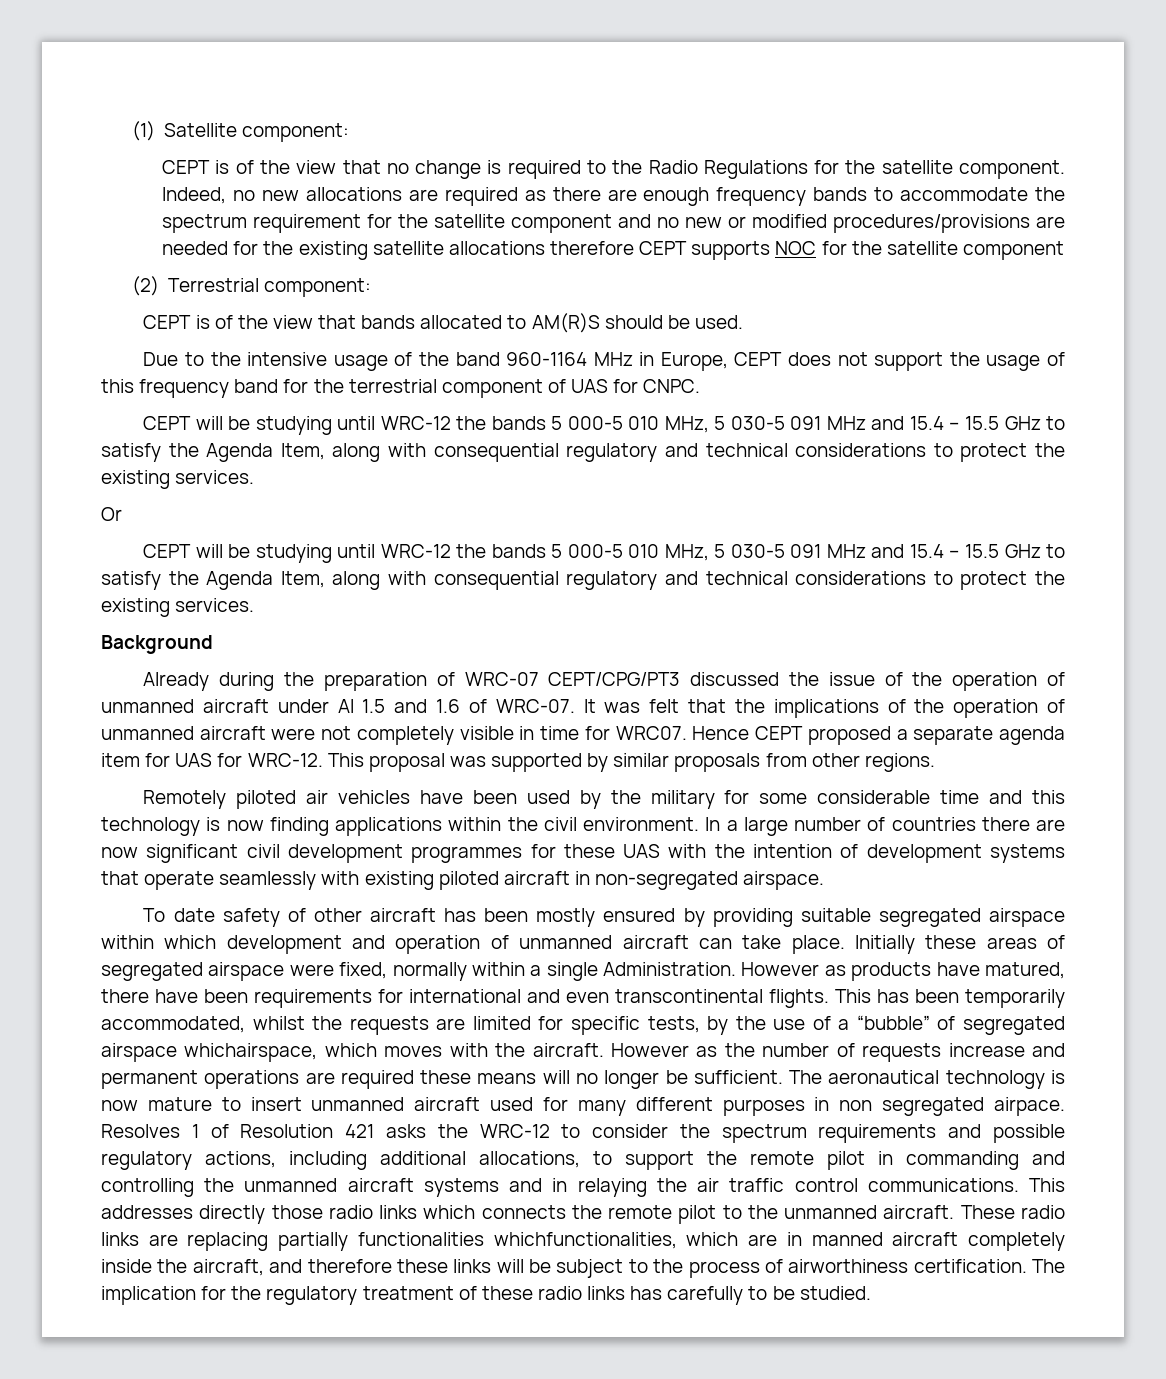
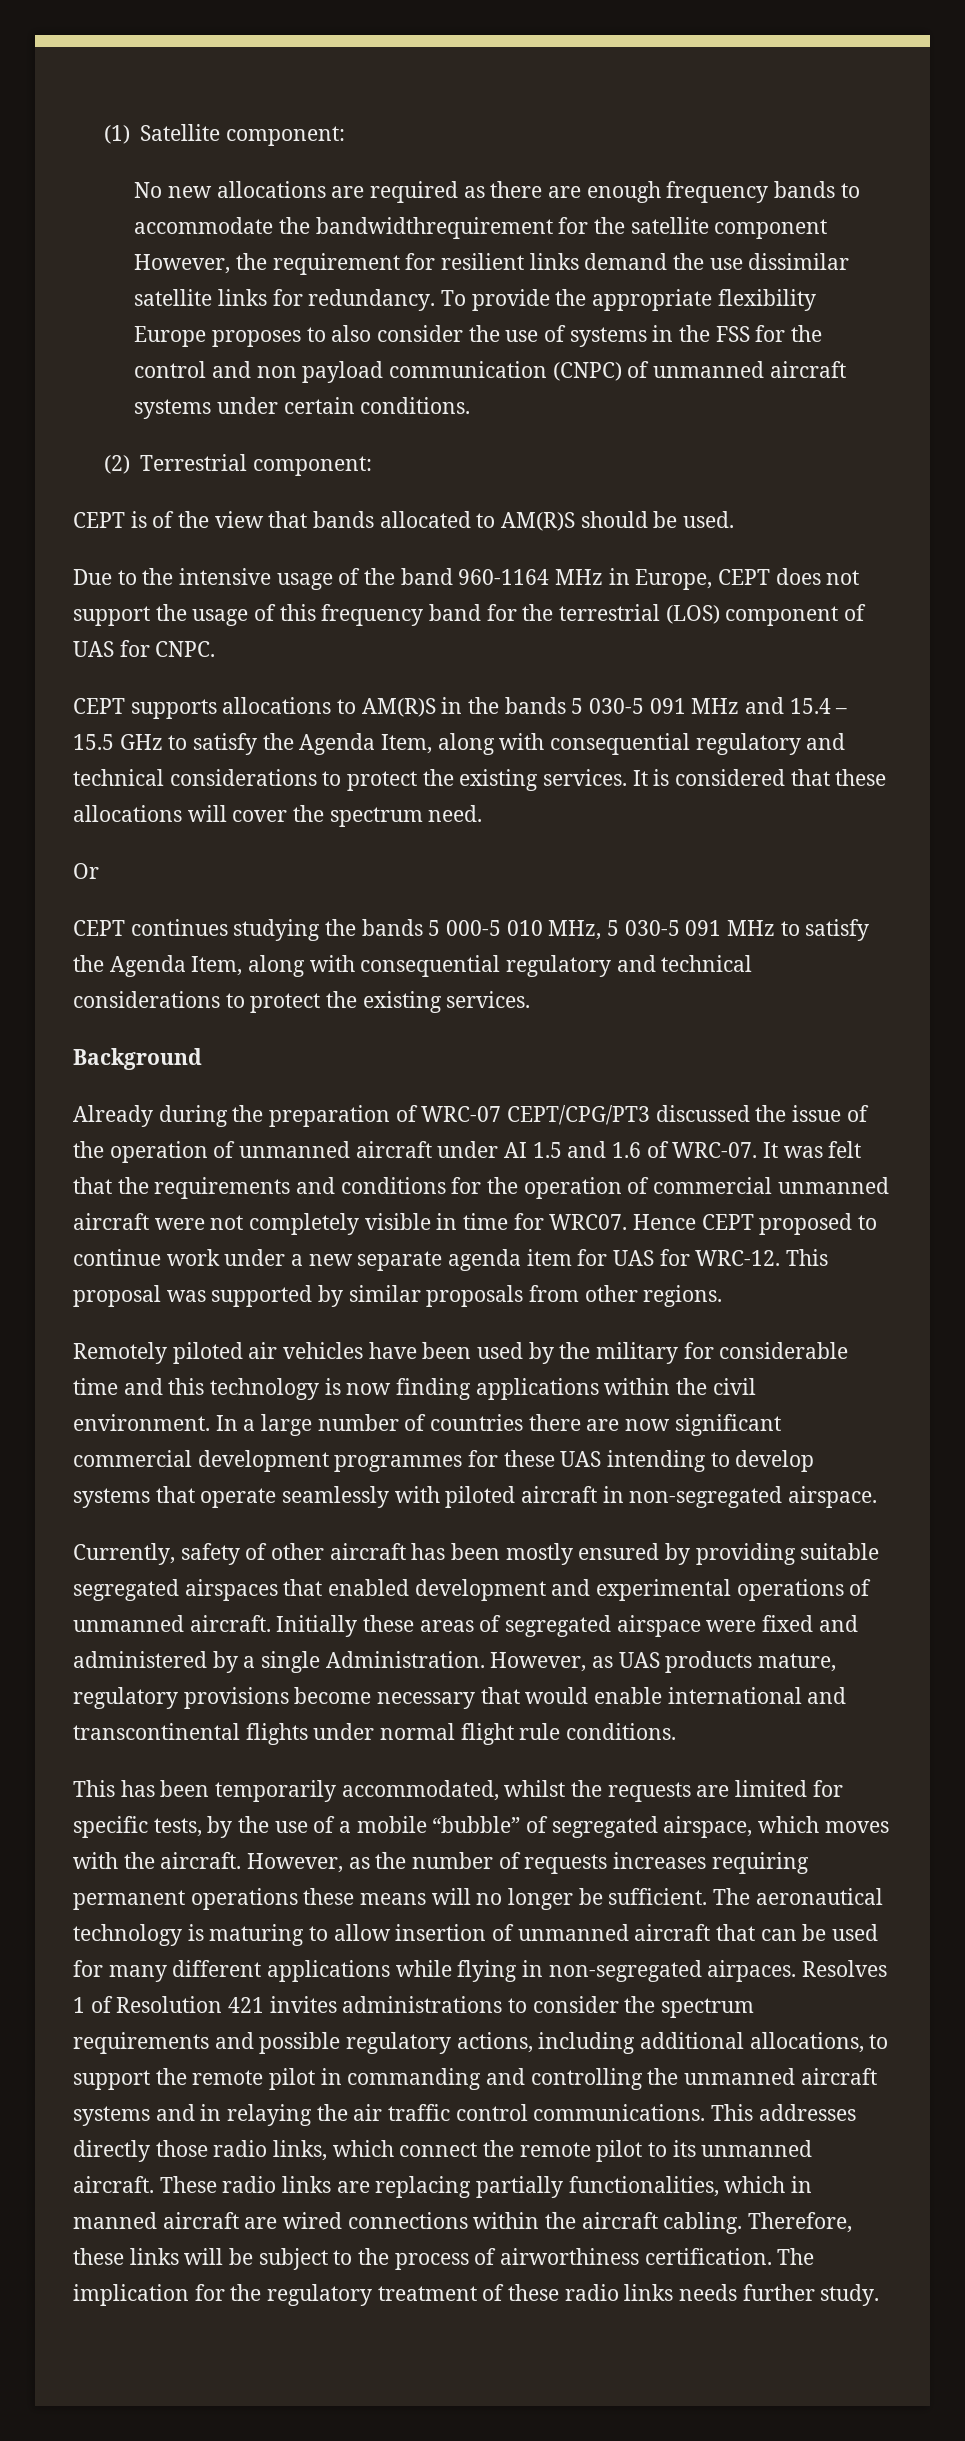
- CEPT is of the view that no change is required to the Radio Regulations for the satellite component. Indeed, no new allocations are required as there are enough frequency bands to accommodate the spectrum requirement for the satellite component and no new or modified procedures/provisions are needed for the existing satellite allocations therefore CEPT supports NOC for the satellite component
+ No new allocations are required as there are enough frequency bands to accommodate the bandwidthrequirement for the satellite component However, the requirement for resilient links demand the use dissimilar satellite links for redundancy. To provide the appropriate flexibility Europe proposes to also consider the use of systems in the FSS for the control and non payload communication (CNPC) of unmanned aircraft systems under certain conditions.
- Due to the intensive usage of the band 960-1164 MHz in Europe, CEPT does not support the usage of this frequency band for the terrestrial component of UAS for CNPC.
- CEPT will be studying until WRC-12 the bands 5 000-5 010 MHz, 5 030-5 091 MHz and 15.4 – 15.5 GHz to satisfy the Agenda Item, along with consequential regulatory and technical considerations to protect the existing services.
+ Due to the intensive usage of the band 960-1164 MHz in Europe, CEPT does not support the usage of this frequency band for the terrestrial (LOS) component of UAS for CNPC.
+ CEPT supports allocations to AM(R)S in the bands 5 030-5 091 MHz and 15.4 – 15.5 GHz to satisfy the Agenda Item, along with consequential regulatory and technical considerations to protect the existing services. It is considered that these allocations will cover the spectrum need.
  Or
- CEPT will be studying until WRC-12 the bands 5 000-5 010 MHz, 5 030-5 091 MHz and 15.4 – 15.5 GHz to satisfy the Agenda Item, along with consequential regulatory and technical considerations to protect the existing services.
+ CEPT continues studying the bands 5 000-5 010 MHz, 5 030-5 091 MHz to satisfy the Agenda Item, along with consequential regulatory and technical considerations to protect the existing services.
- It was felt that the implications of the operation of unmanned aircraft were not completely visible in time for WRC07.
+ It was felt that the requirements and conditions for the operation of commercial unmanned aircraft were not completely visible in time for WRC07.
- Hence CEPT proposed a separate agenda item for UAS for WRC-12.
+ Hence CEPT proposed to continue work under a new separate agenda item for UAS for WRC-12.
- Remotely piloted air vehicles have been used by the military for some considerable time and this technology is now finding applications within the civil environment.
+ Remotely piloted air vehicles have been used by the military for considerable time and this technology is now finding applications within the civil environment.
- In a large number of countries there are now significant civil development programmes for these UAS with the intention of development systems that operate seamlessly with existing piloted aircraft in non-segregated airspace.
+ In a large number of countries there are now significant commercial development programmes for these UAS intending to develop systems that operate seamlessly with piloted aircraft in non-segregated airspace.
- To date safety of other aircraft has been mostly ensured by providing suitable segregated airspace within which development and operation of unmanned aircraft can take place.
+ Currently, safety of other aircraft has been mostly ensured by providing suitable segregated airspaces that enabled development and experimental operations of unmanned aircraft.
- Initially these areas of segregated airspace were fixed, normally within a single Administration. However as products have matured, there have been requirements for international and even transcontinental flights. This has been temporarily accommodated, whilst the requests are limited for specific tests, by the use of a “bubble” of segregated airspace whichairspace, which moves with the aircraft.
+ Initially these areas of segregated airspace were fixed and administered by a single Administration. However, as UAS products mature, regulatory provisions become necessary that would enable international and transcontinental flights under normal flight rule conditions.
+ This has been temporarily accommodated, whilst the requests are limited for specific tests, by the use of a mobile “bubble” of segregated airspace, which moves with the aircraft.
- However as the number of requests increase and permanent operations are required these means will no longer be sufficient.
+ However, as the number of requests increases requiring permanent operations these means will no longer be sufficient.
- The aeronautical technology is now mature to insert unmanned aircraft used for many different purposes in non segregated airpace.
+ The aeronautical technology is maturing to allow insertion of unmanned aircraft that can be used for many different applications while flying in non-segregated airpaces.
- Resolves 1 of Resolution 421 asks the WRC-12 to consider the spectrum requirements and possible regulatory actions, including additional allocations, to support the remote pilot in commanding and controlling the unmanned aircraft systems and in relaying the air traffic control communications.
+ Resolves 1 of Resolution 421 invites administrations to consider the spectrum requirements and possible regulatory actions, including additional allocations, to support the remote pilot in commanding and controlling the unmanned aircraft systems and in relaying the air traffic control communications.
- This addresses directly those radio links which connects the remote pilot to the unmanned aircraft.
+ This addresses directly those radio links, which connect the remote pilot to its unmanned aircraft.
- These radio links are replacing partially functionalities whichfunctionalities, which are in manned aircraft completely inside the aircraft, and therefore these links will be subject to the process of airworthiness certification.
+ These radio links are replacing partially functionalities, which in manned aircraft are wired connections within the aircraft cabling. Therefore, these links will be subject to the process of airworthiness certification.
- The implication for the regulatory treatment of these radio links has carefully to be studied.
+ The implication for the regulatory treatment of these radio links needs further study.

